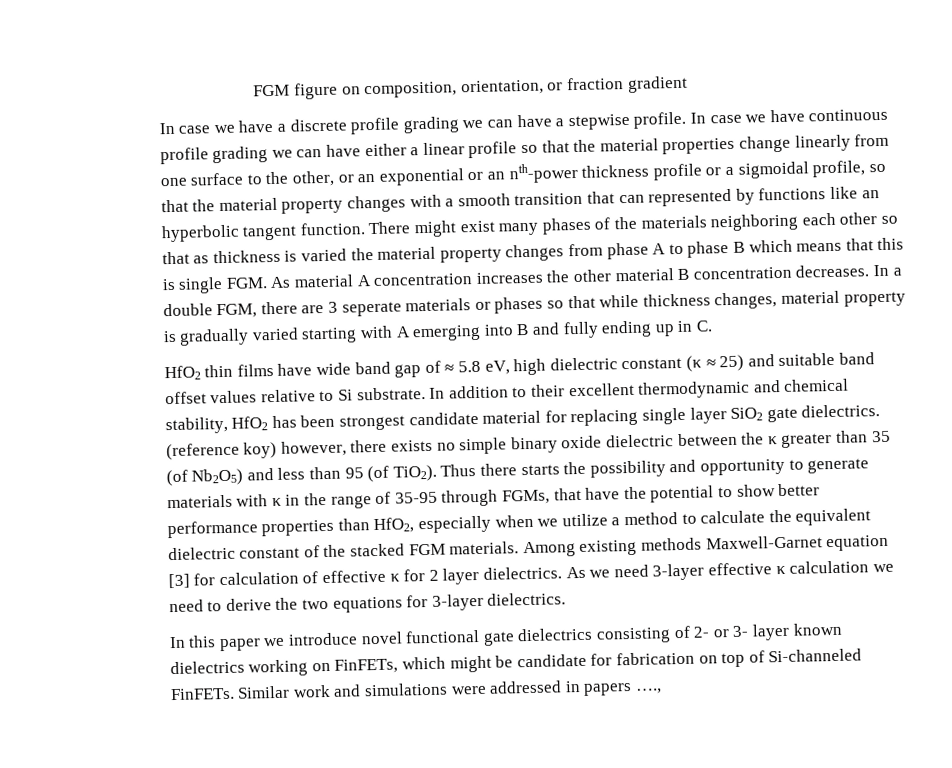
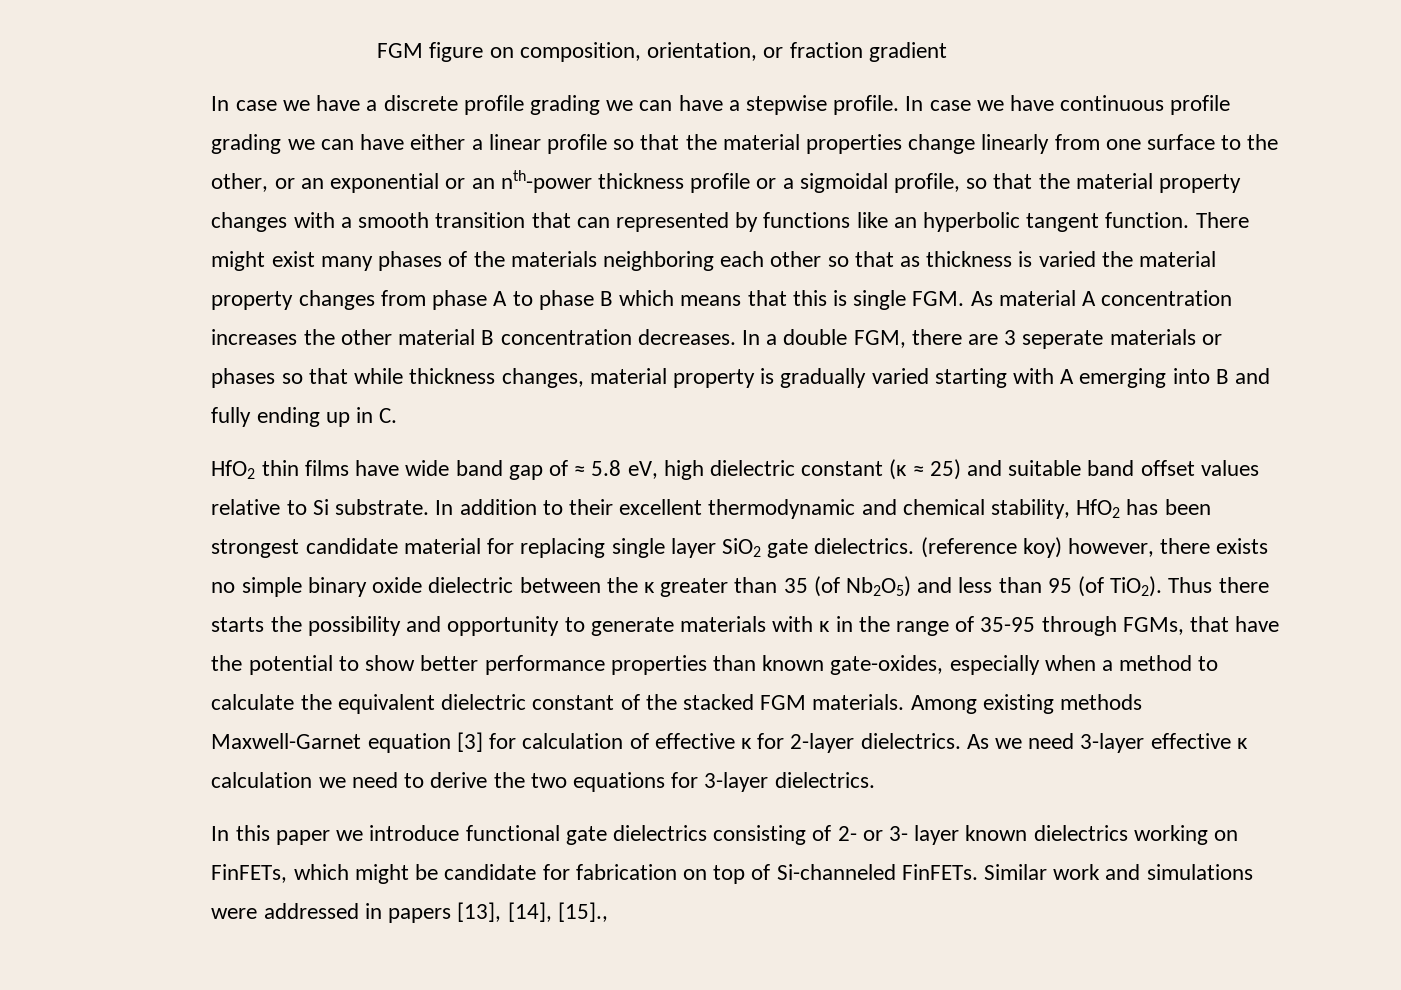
- Thus there starts the possibility and opportunity to generate materials with κ in the range of 35-95 through FGMs, that have the potential to show better performance properties than HfO2, especially when we utilize a method to calculate the equivalent dielectric constant of the stacked FGM materials.
+ Thus there starts the possibility and opportunity to generate materials with κ in the range of 35-95 through FGMs, that have the potential to show better performance properties than known gate-oxides, especially when a method to calculate the equivalent dielectric constant of the stacked FGM materials.
- Among existing methods Maxwell-Garnet equation [3] for calculation of effective κ for 2 layer dielectrics.
+ Among existing methods Maxwell-Garnet equation [3] for calculation of effective κ for 2-layer dielectrics.
- In this paper we introduce novel functional gate dielectrics consisting of 2- or 3- layer known dielectrics working on FinFETs, which might be candidate for fabrication on top of Si-channeled FinFETs.
+ In this paper we introduce functional gate dielectrics consisting of 2- or 3- layer known dielectrics working on FinFETs, which might be candidate for fabrication on top of Si-channeled FinFETs.
- Similar work and simulations were addressed in papers ….,
+ Similar work and simulations were addressed in papers [13], [14], [15].,

